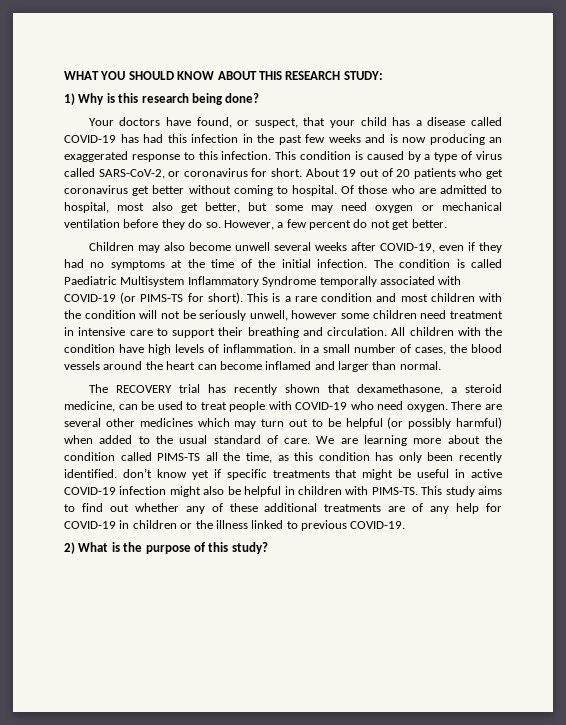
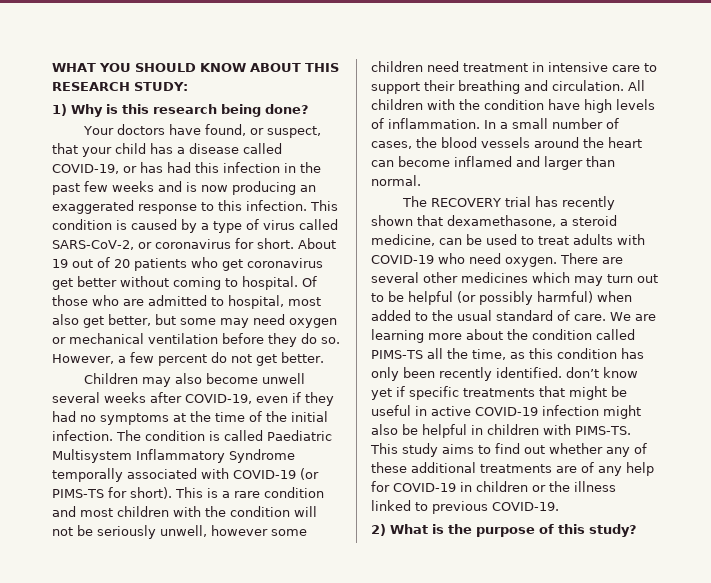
- Your doctors have found, or suspect, that your child has a disease called COVID-19 has had this infection in the past few weeks and is now producing an exaggerated response to this infection.
+ Your doctors have found, or suspect, that your child has a disease called COVID-19, or has had this infection in the past few weeks and is now producing an exaggerated response to this infection.
- The RECOVERY trial has recently shown that dexamethasone, a steroid medicine, can be used to treat people with COVID-19 who need oxygen.
+ The RECOVERY trial has recently shown that dexamethasone, a steroid medicine, can be used to treat adults with COVID-19 who need oxygen.

